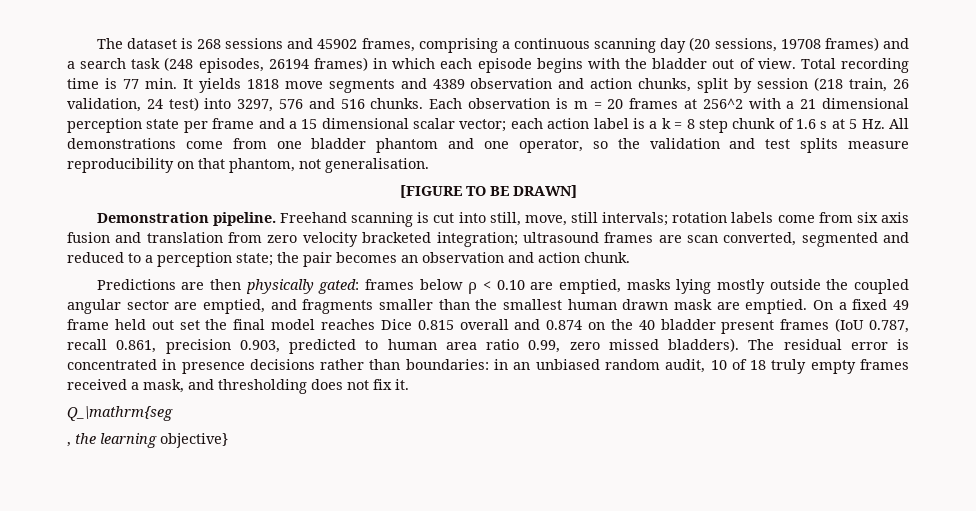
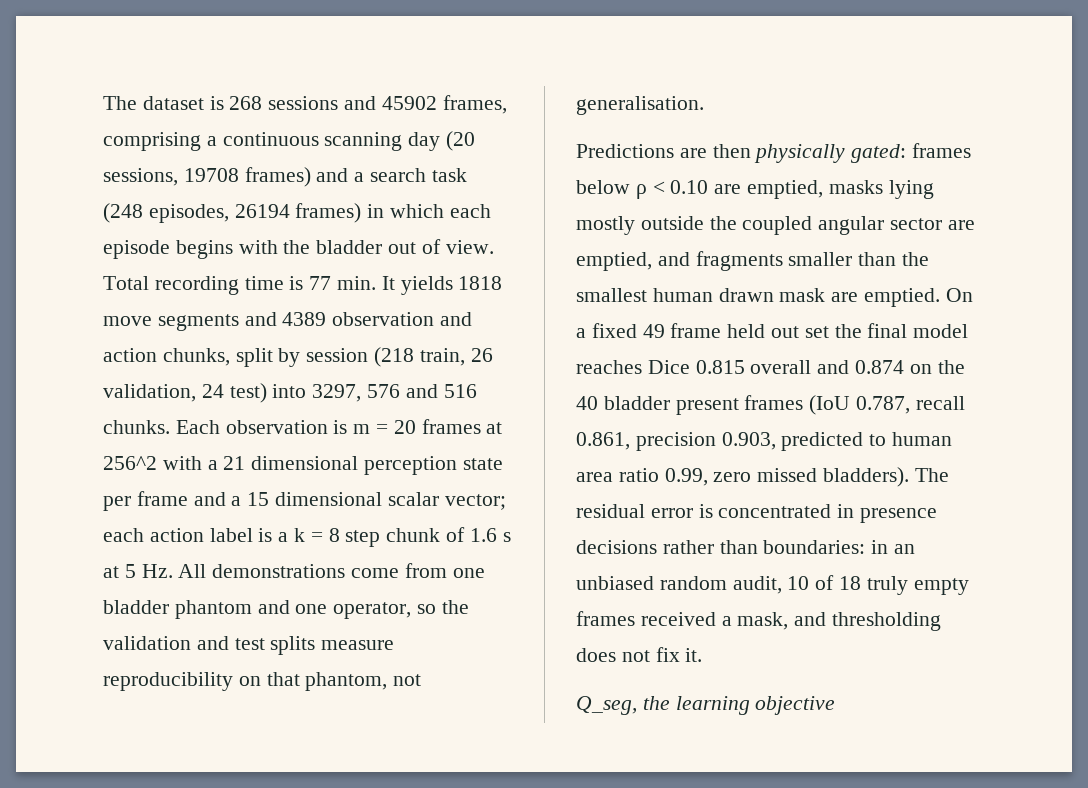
- [FIGURE TO BE DRAWN]
- Demonstration pipeline. Freehand scanning is cut into still, move, still intervals; rotation labels come from six axis fusion and translation from zero velocity bracketed integration; ultrasound frames are scan converted, segmented and reduced to a perception state; the pair becomes an observation and action chunk.
- Q_\mathrm{seg
- , the learning objective}
+ Q_seg, the learning objective

